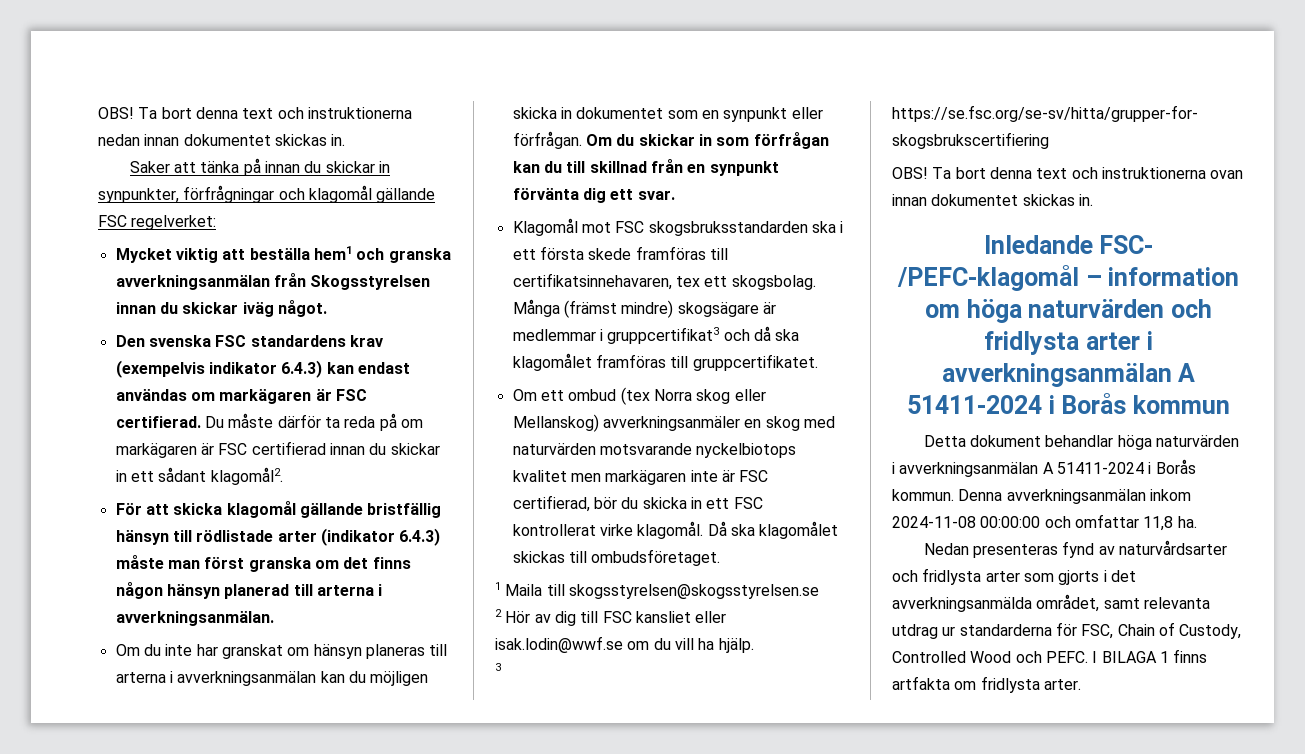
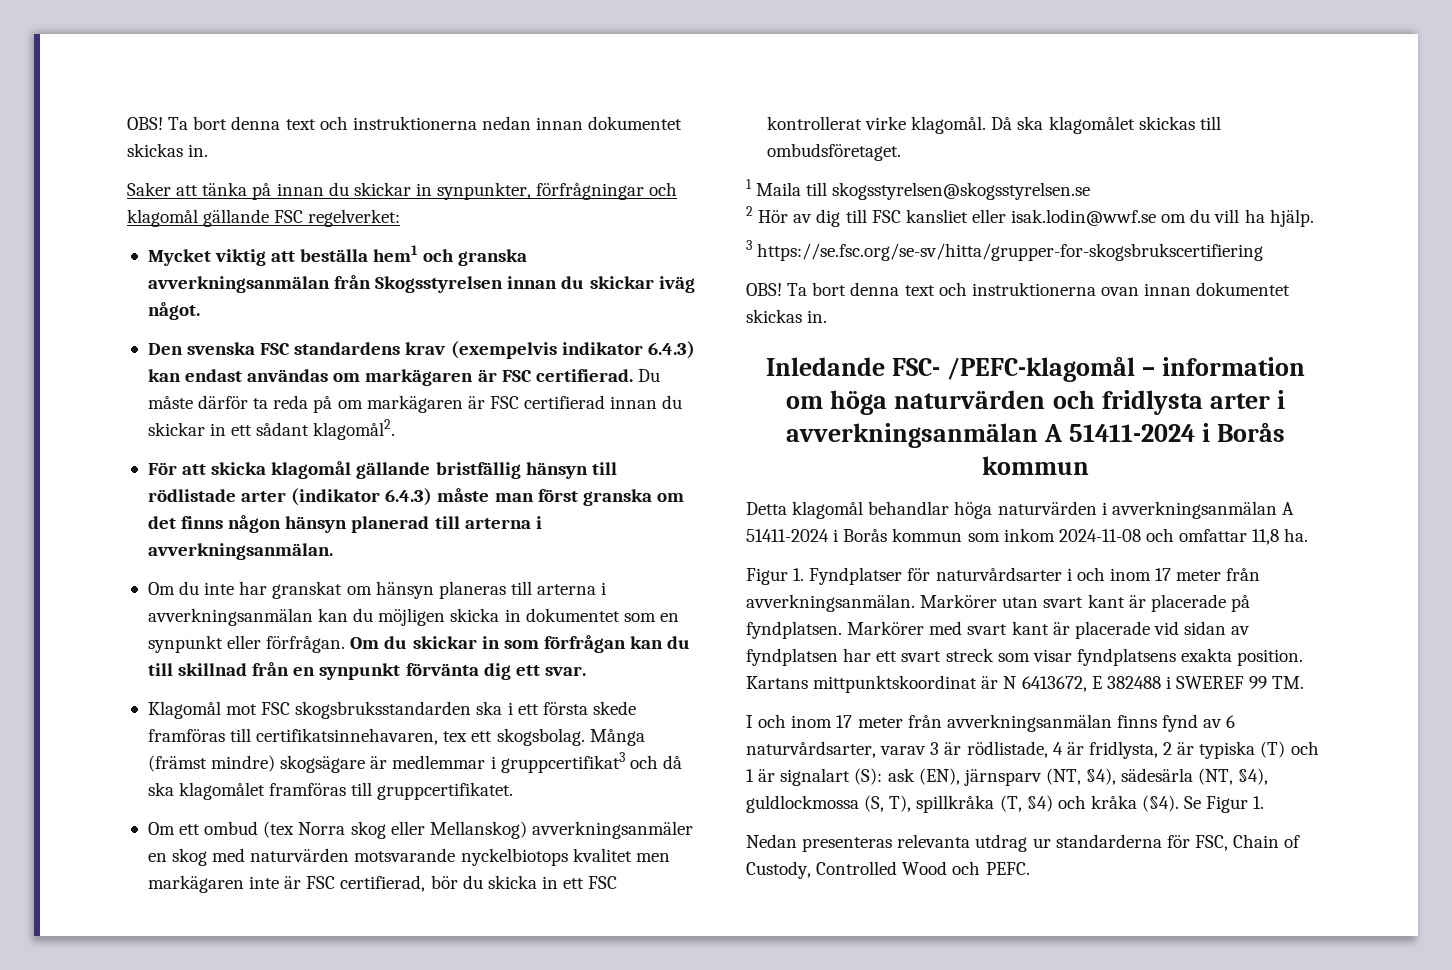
- Detta dokument behandlar höga naturvärden i avverkningsanmälan A 51411-2024 i Borås kommun. Denna avverkningsanmälan inkom 2024-11-08 00:00:00 och omfattar 11,8 ha.
+ Detta klagomål behandlar höga naturvärden i avverkningsanmälan A 51411-2024 i Borås kommun som inkom 2024-11-08 och omfattar 11,8 ha.
- Nedan presenteras fynd av naturvårdsarter och fridlysta arter som gjorts i det avverkningsanmälda området, samt relevanta utdrag ur standarderna för FSC, Chain of Custody, Controlled Wood och PEFC. I BILAGA 1 finns artfakta om fridlysta arter.
+ Figur 1. Fyndplatser för naturvårdsarter i och inom 17 meter från avverkningsanmälan. Markörer utan svart kant är placerade på fyndplatsen. Markörer med svart kant är placerade vid sidan av fyndplatsen har ett svart streck som visar fyndplatsens exakta position. Kartans mittpunktskoordinat är N 6413672, E 382488 i SWEREF 99 TM.
+ I och inom 17 meter från avverkningsanmälan finns fynd av 6 naturvårdsarter, varav 3 är rödlistade, 4 är fridlysta, 2 är typiska (T) och 1 är signalart (S): ask (EN), järnsparv (NT, §4), sädesärla (NT, §4), guldlockmossa (S, T), spillkråka (T, §4) och kråka (§4). Se Figur 1.
+ Nedan presenteras relevanta utdrag ur standarderna för FSC, Chain of Custody, Controlled Wood och PEFC.

